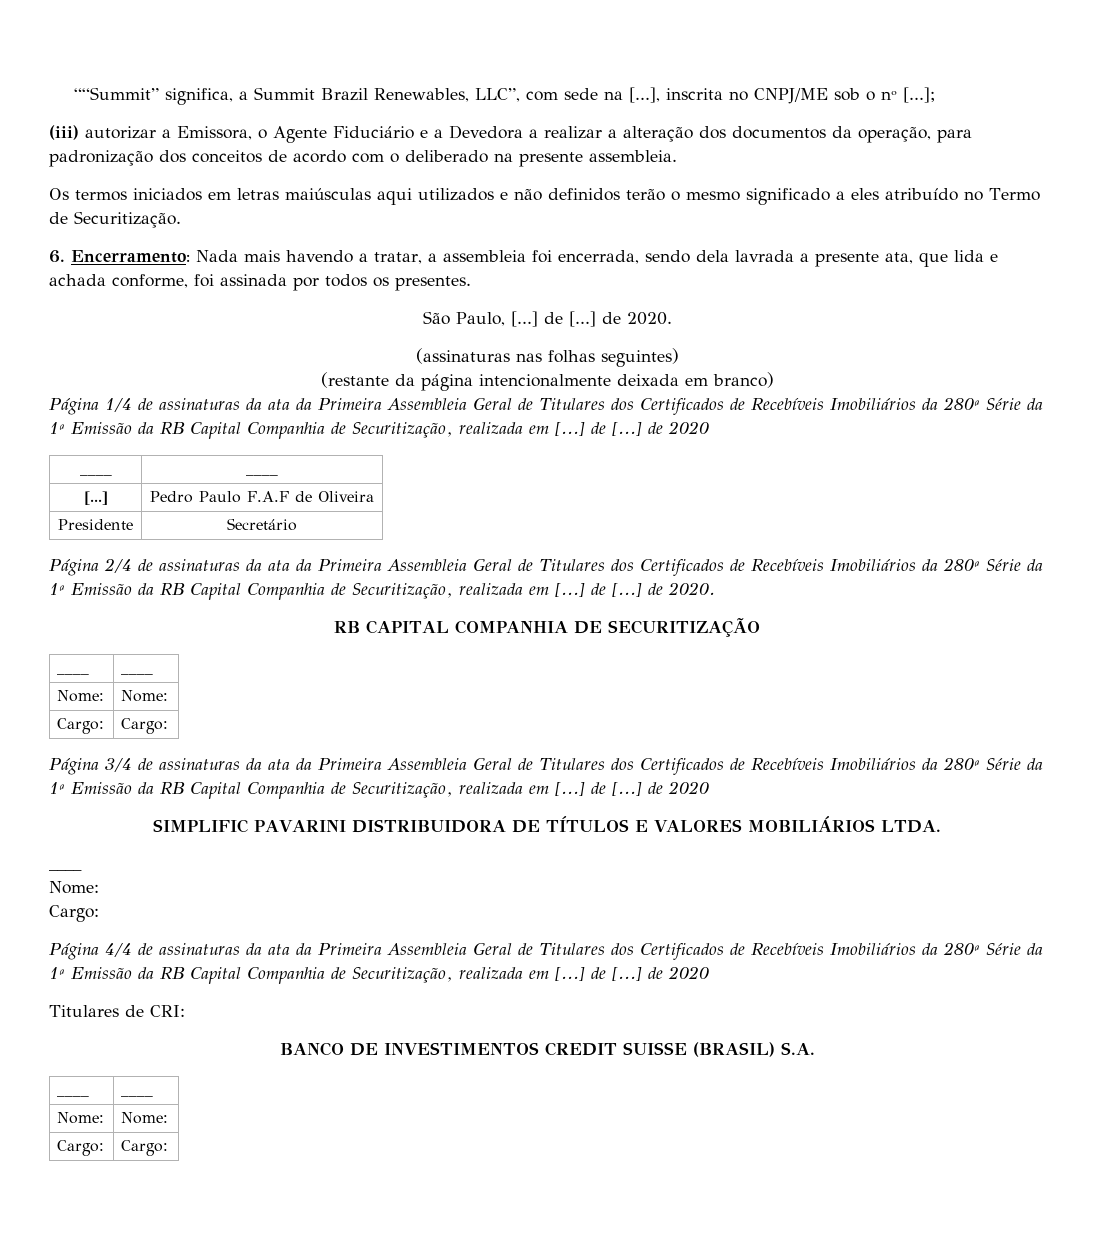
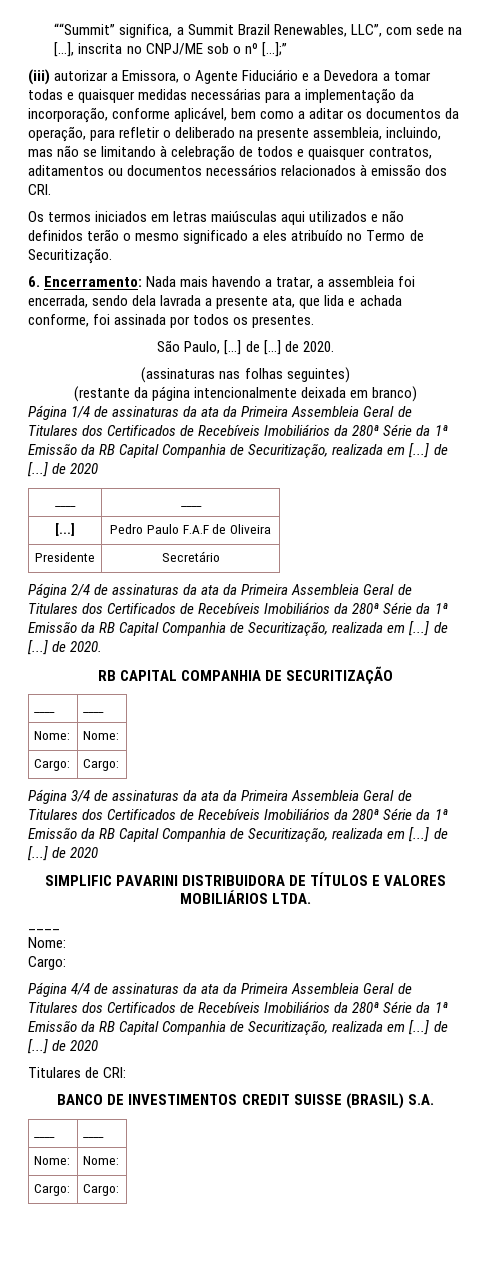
- ““Summit” significa, a Summit Brazil Renewables, LLC”, com sede na [...], inscrita no CNPJ/ME sob o nº [...];
+ ““Summit” significa, a Summit Brazil Renewables, LLC”, com sede na [...], inscrita no CNPJ/ME sob o nº [...];”
- (iii) autorizar a Emissora, o Agente Fiduciário e a Devedora a realizar a alteração dos documentos da operação, para padronização dos conceitos de acordo com o deliberado na presente assembleia.
+ (iii) autorizar a Emissora, o Agente Fiduciário e a Devedora a tomar todas e quaisquer medidas necessárias para a implementação da incorporação, conforme aplicável, bem como a aditar os documentos da operação, para refletir o deliberado na presente assembleia, incluindo, mas não se limitando à celebração de todos e quaisquer contratos, aditamentos ou documentos necessários relacionados à emissão dos CRI.

